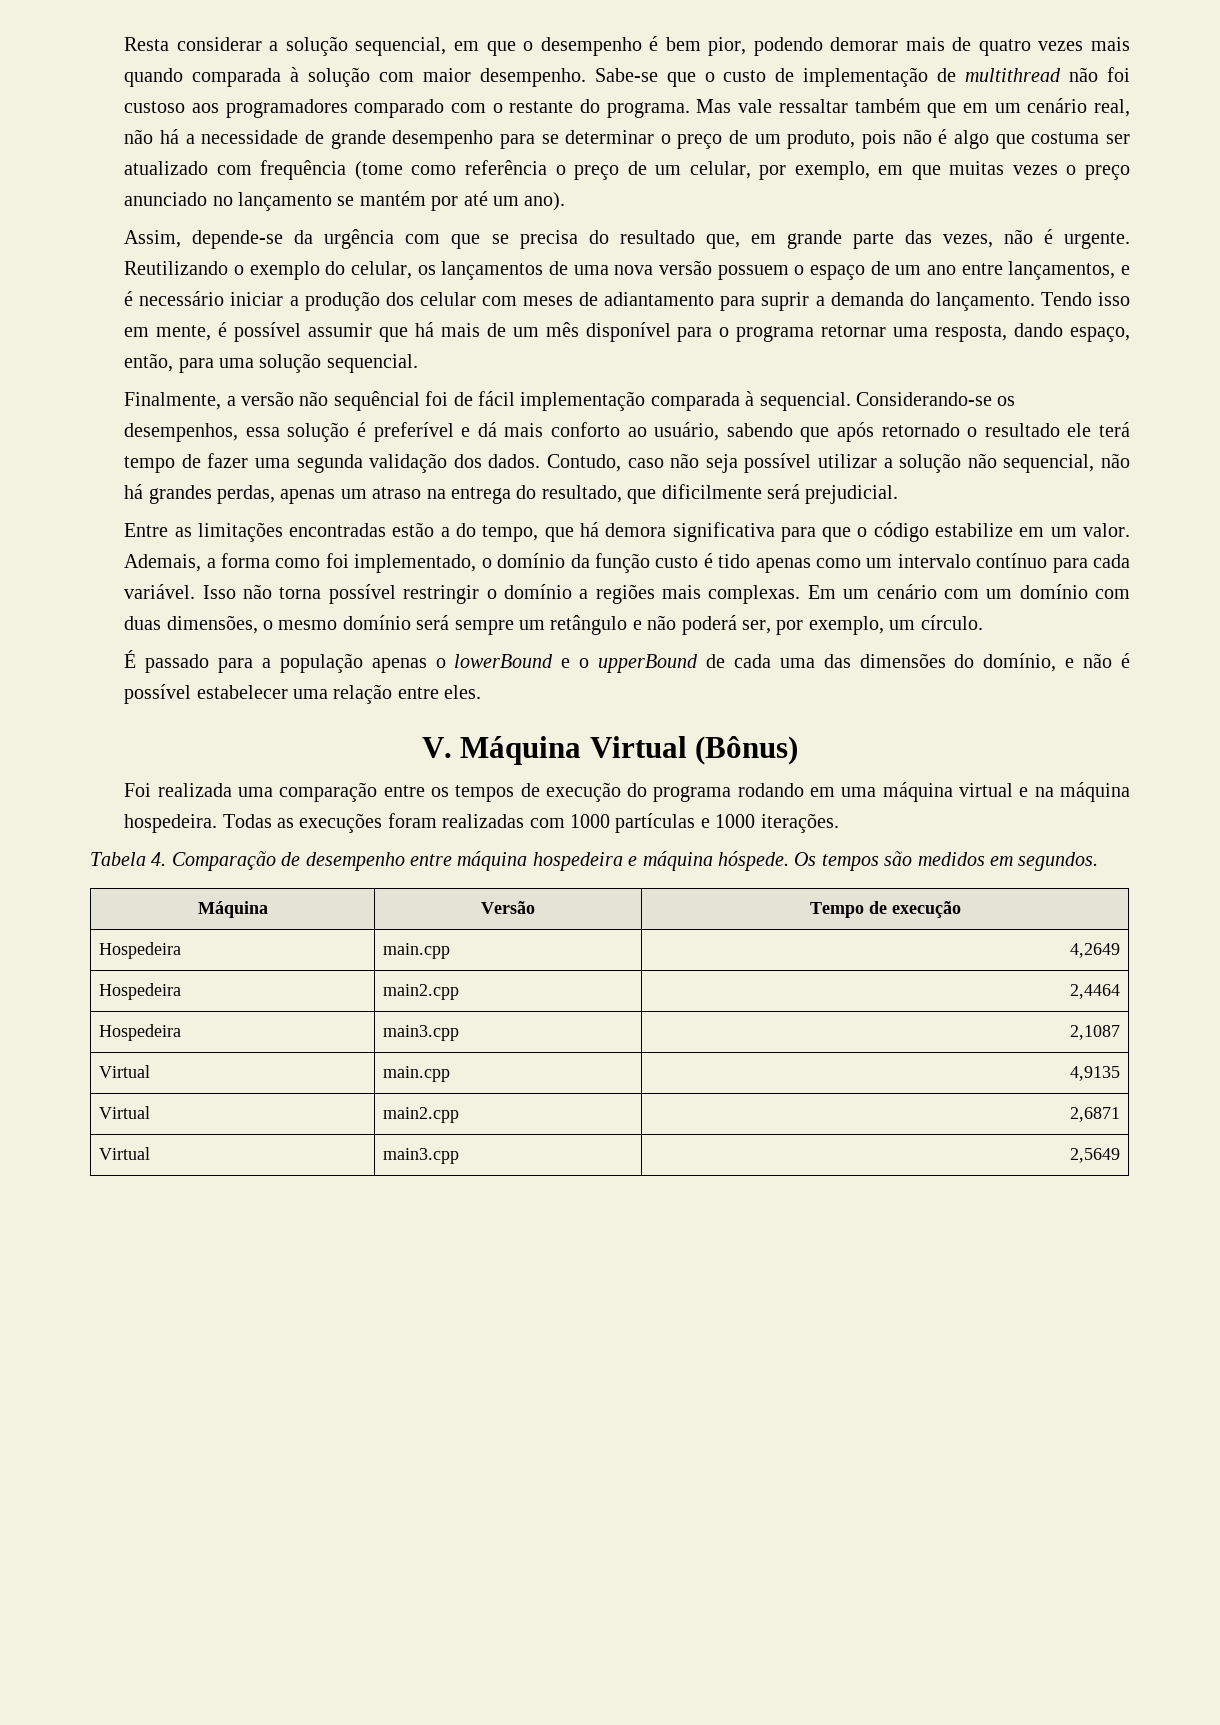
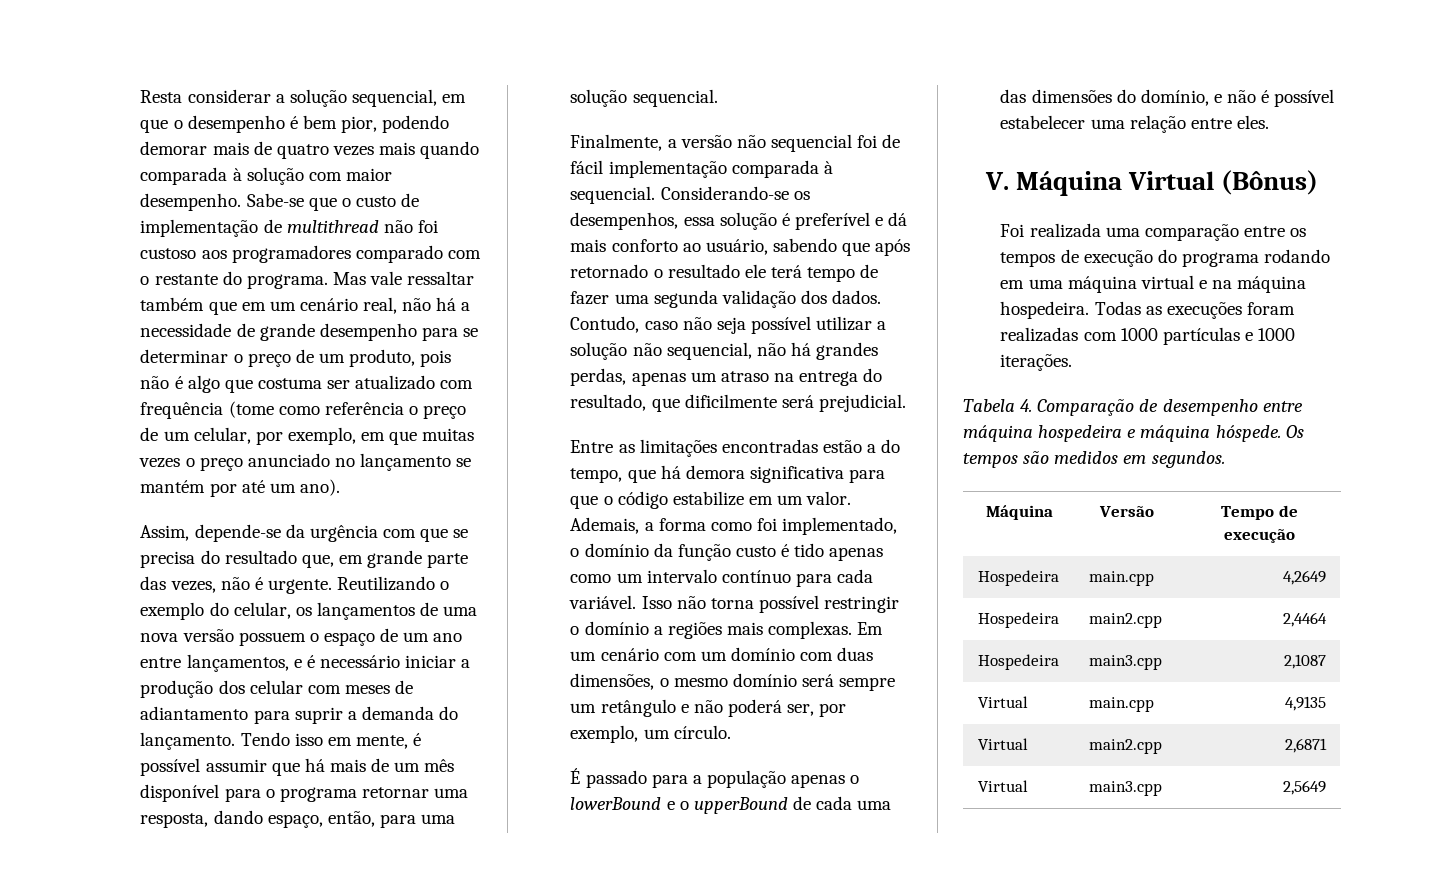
- Finalmente, a versão não sequêncial foi de fácil implementação comparada à sequencial.
+ Finalmente, a versão não sequencial foi de fácil implementação comparada à sequencial.

